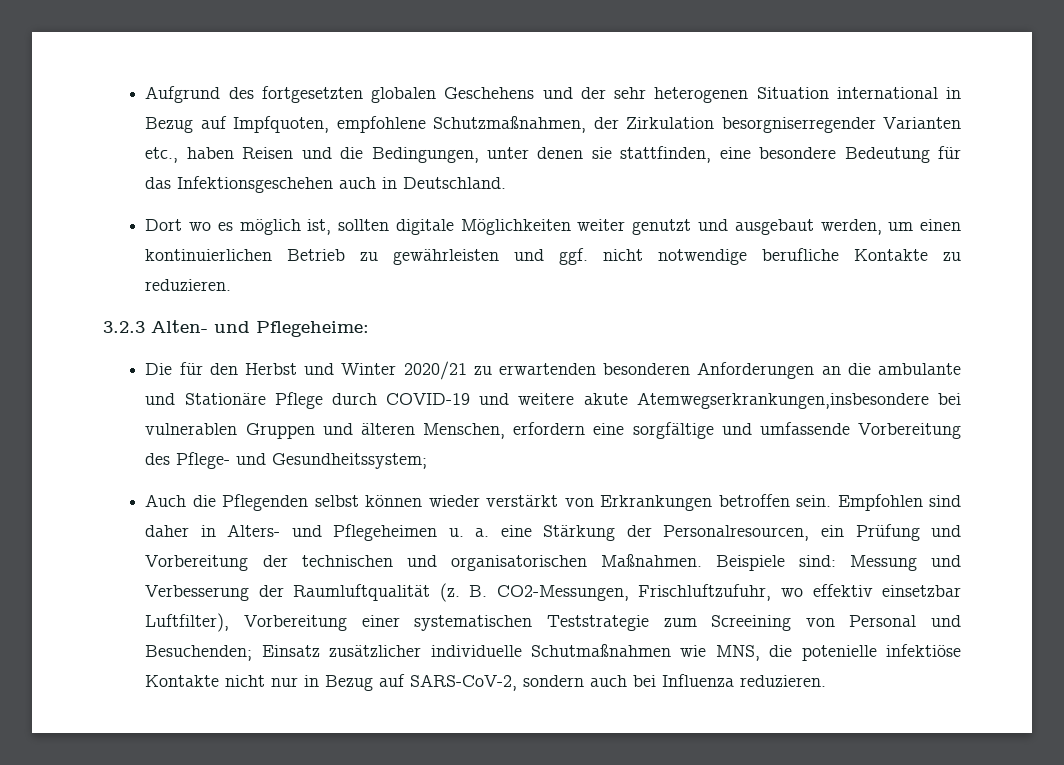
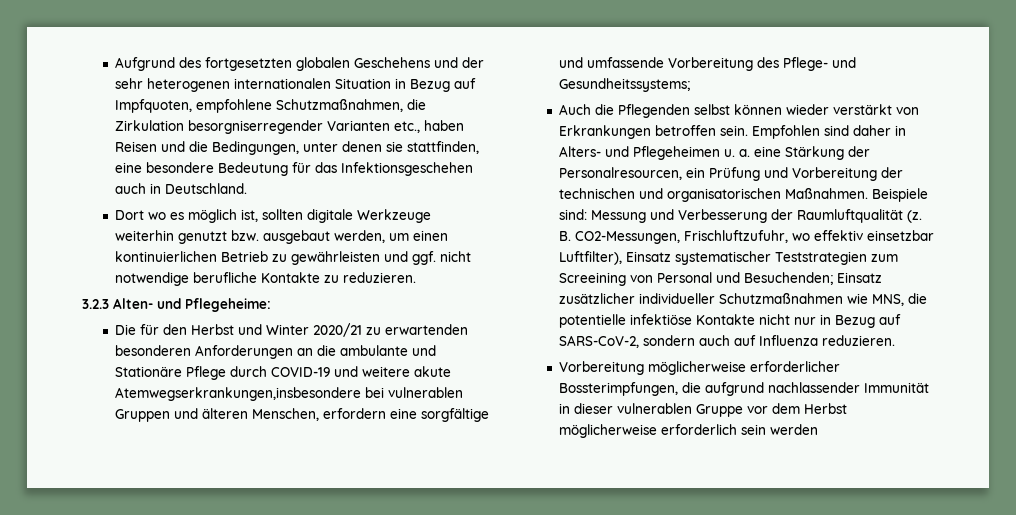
- Aufgrund des fortgesetzten globalen Geschehens und der sehr heterogenen Situation international in Bezug auf Impfquoten, empfohlene Schutzmaßnahmen, der Zirkulation besorgniserregender Varianten etc., haben Reisen und die Bedingungen, unter denen sie stattfinden, eine besondere Bedeutung für das Infektionsgeschehen auch in Deutschland.
+ Aufgrund des fortgesetzten globalen Geschehens und der sehr heterogenen internationalen Situation in Bezug auf Impfquoten, empfohlene Schutzmaßnahmen, die Zirkulation besorgniserregender Varianten etc., haben Reisen und die Bedingungen, unter denen sie stattfinden, eine besondere Bedeutung für das Infektionsgeschehen auch in Deutschland.
- Dort wo es möglich ist, sollten digitale Möglichkeiten weiter genutzt und ausgebaut werden, um einen kontinuierlichen Betrieb zu gewährleisten und ggf. nicht notwendige berufliche Kontakte zu reduzieren.
+ Dort wo es möglich ist, sollten digitale Werkzeuge weiterhin genutzt bzw. ausgebaut werden, um einen kontinuierlichen Betrieb zu gewährleisten und ggf. nicht notwendige berufliche Kontakte zu reduzieren.
- Die für den Herbst und Winter 2020/21 zu erwartenden besonderen Anforderungen an die ambulante und Stationäre Pflege durch COVID-19 und weitere akute Atemwegserkrankungen,insbesondere bei vulnerablen Gruppen und älteren Menschen, erfordern eine sorgfältige und umfassende Vorbereitung des Pflege- und Gesundheitssystem;
+ Die für den Herbst und Winter 2020/21 zu erwartenden besonderen Anforderungen an die ambulante und Stationäre Pflege durch COVID-19 und weitere akute Atemwegserkrankungen,insbesondere bei vulnerablen Gruppen und älteren Menschen, erfordern eine sorgfältige und umfassende Vorbereitung des Pflege- und Gesundheitssystems;
- B. CO2-Messungen, Frischluftzufuhr, wo effektiv einsetzbar Luftfilter), Vorbereitung einer systematischen Teststrategie zum Screeining von Personal und Besuchenden; Einsatz zusätzlicher individuelle Schutmaßnahmen wie MNS, die potenielle infektiöse Kontakte nicht nur in Bezug auf SARS-CoV-2, sondern auch bei Influenza reduzieren.
+ B. CO2-Messungen, Frischluftzufuhr, wo effektiv einsetzbar Luftfilter), Einsatz systematischer Teststrategien zum Screeining von Personal und Besuchenden; Einsatz zusätzlicher individueller Schutzmaßnahmen wie MNS, die potentielle infektiöse Kontakte nicht nur in Bezug auf SARS-CoV-2, sondern auch auf Influenza reduzieren.
+ Vorbereitung möglicherweise erforderlicher Bossterimpfungen, die aufgrund nachlassender Immunität in dieser vulnerablen Gruppe vor dem Herbst möglicherweise erforderlich sein werden

